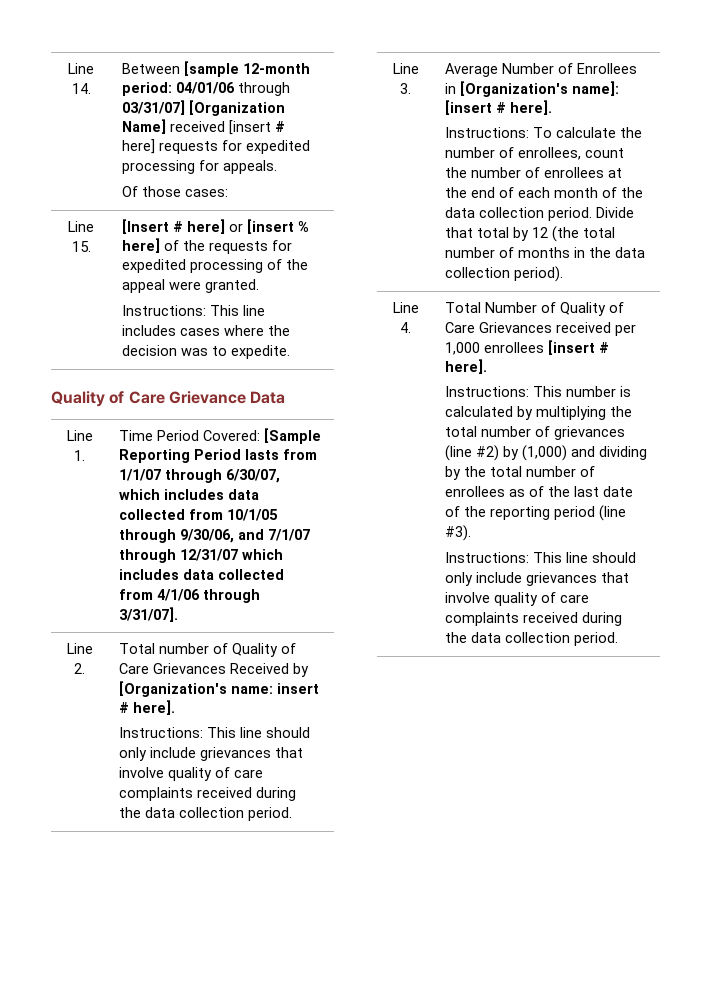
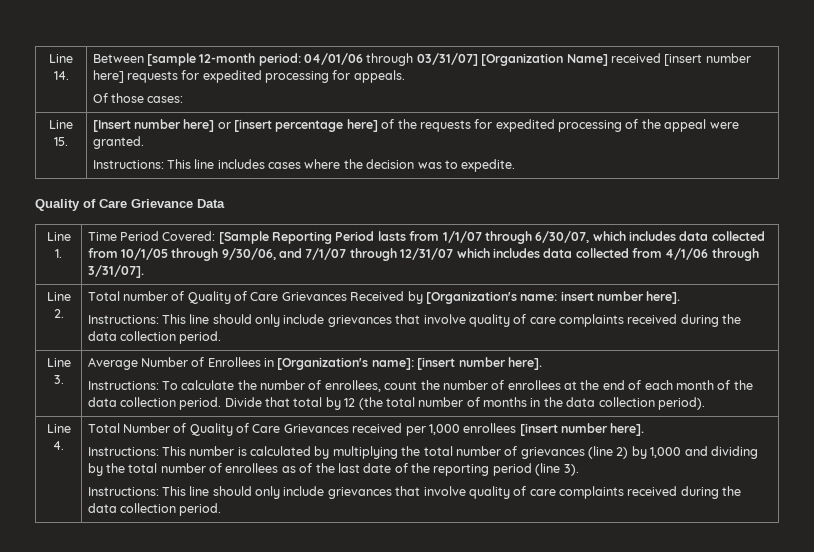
- Line 14. | Between [sample 12-month period: 04/01/06 through 03/31/07] [Organization Name] received [insert # here] requests for expedited processing for appeals.
+ Line 14. | Between [sample 12-month period: 04/01/06 through 03/31/07] [Organization Name] received [insert number here] requests for expedited processing for appeals.
- Line 15. | [Insert # here] or [insert % here] of the requests for expedited processing of the appeal were granted.
+ Line 15. | [Insert number here] or [insert percentage here] of the requests for expedited processing of the appeal were granted.
- Line 2. | Total number of Quality of Care Grievances Received by [Organization's name: insert # here].
+ Line 2. | Total number of Quality of Care Grievances Received by [Organization's name: insert number here].
- Average Number of Enrollees in [Organization's name]: [insert # here].
+ Average Number of Enrollees in [Organization's name]: [insert number here].
- Total Number of Quality of Care Grievances received per 1,000 enrollees [insert # here].
+ Total Number of Quality of Care Grievances received per 1,000 enrollees [insert number here].
- Instructions: This number is calculated by multiplying the total number of grievances (line #2) by (1,000) and dividing by the total number of enrollees as of the last date of the reporting period (line #3).
+ Instructions: This number is calculated by multiplying the total number of grievances (line 2) by 1,000 and dividing by the total number of enrollees as of the last date of the reporting period (line 3).

